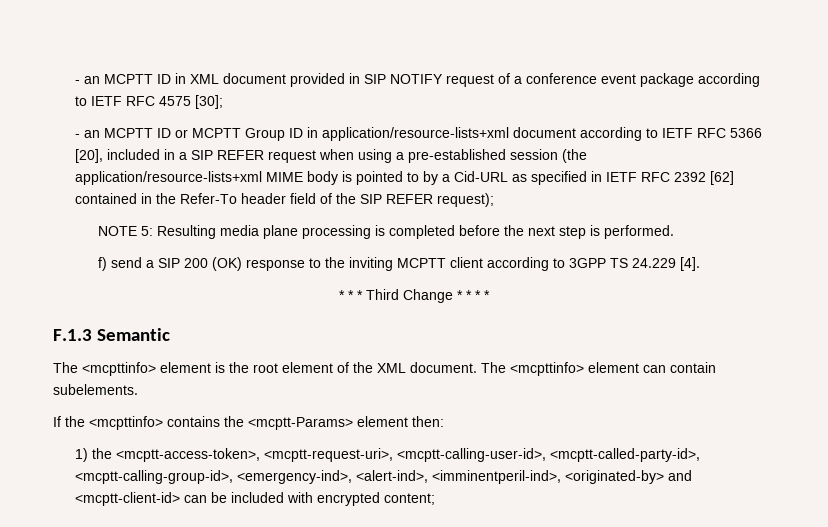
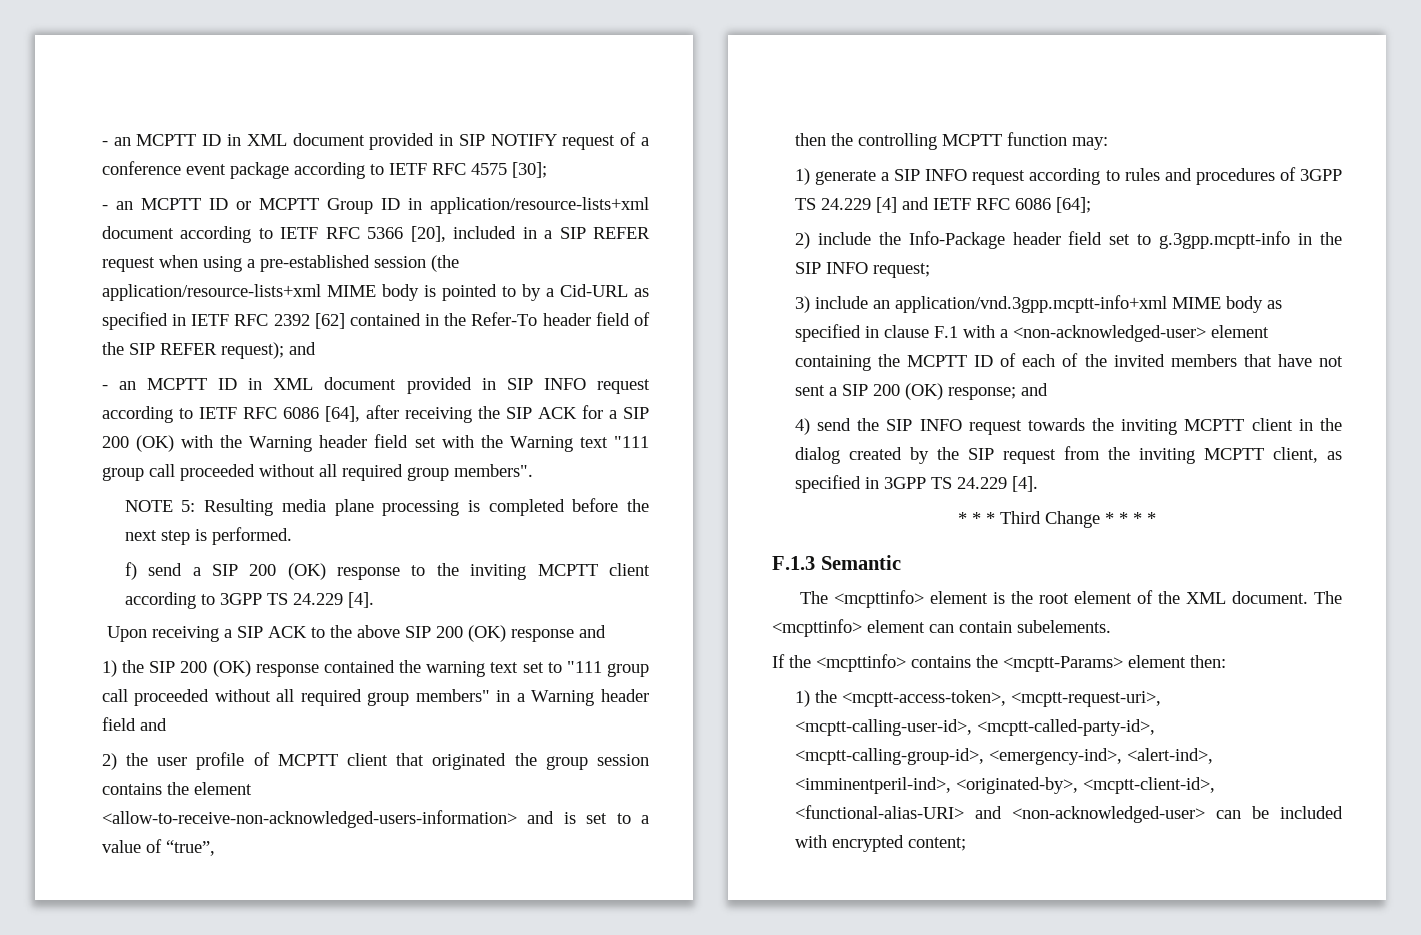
- - an MCPTT ID or MCPTT Group ID in application/resource-lists+xml document according to IETF RFC 5366 [20], included in a SIP REFER request when using a pre-established session (the application/resource-lists+xml MIME body is pointed to by a Cid-URL as specified in IETF RFC 2392 [62] contained in the Refer-To header field of the SIP REFER request);
+ - an MCPTT ID or MCPTT Group ID in application/resource-lists+xml document according to IETF RFC 5366 [20], included in a SIP REFER request when using a pre-established session (the application/resource-lists+xml MIME body is pointed to by a Cid-URL as specified in IETF RFC 2392 [62] contained in the Refer-To header field of the SIP REFER request); and
+ - an MCPTT ID in XML document provided in SIP INFO request according to IETF RFC 6086 [64], after receiving the SIP ACK for a SIP 200 (OK) with the Warning header field set with the Warning text "111 group call proceeded without all required group members".
+ Upon receiving a SIP ACK to the above SIP 200 (OK) response and
+ 1) the SIP 200 (OK) response contained the warning text set to "111 group call proceeded without all required group members" in a Warning header field and
+ 2) the user profile of MCPTT client that originated the group session contains the element <allow-to-receive-non-acknowledged-users-information> and is set to a value of “true”,
+ then the controlling MCPTT function may:
+ 1) generate a SIP INFO request according to rules and procedures of 3GPP TS 24.229 [4] and IETF RFC 6086 [64];
+ 2) include the Info-Package header field set to g.3gpp.mcptt-info in the SIP INFO request;
+ 3) include an application/vnd.3gpp.mcptt-info+xml MIME body as specified in clause F.1 with a <non-acknowledged-user> element containing the MCPTT ID of each of the invited members that have not sent a SIP 200 (OK) response; and
+ 4) send the SIP INFO request towards the inviting MCPTT client in the dialog created by the SIP request from the inviting MCPTT client, as specified in 3GPP TS 24.229 [4].
- 1) the <mcptt-access-token>, <mcptt-request-uri>, <mcptt-calling-user-id>, <mcptt-called-party-id>, <mcptt-calling-group-id>, <emergency-ind>, <alert-ind>, <imminentperil-ind>, <originated-by> and <mcptt-client-id> can be included with encrypted content;
+ 1) the <mcptt-access-token>, <mcptt-request-uri>, <mcptt-calling-user-id>, <mcptt-called-party-id>, <mcptt-calling-group-id>, <emergency-ind>, <alert-ind>, <imminentperil-ind>, <originated-by>, <mcptt-client-id>, <functional-alias-URI> and <non-acknowledged-user> can be included with encrypted content;

